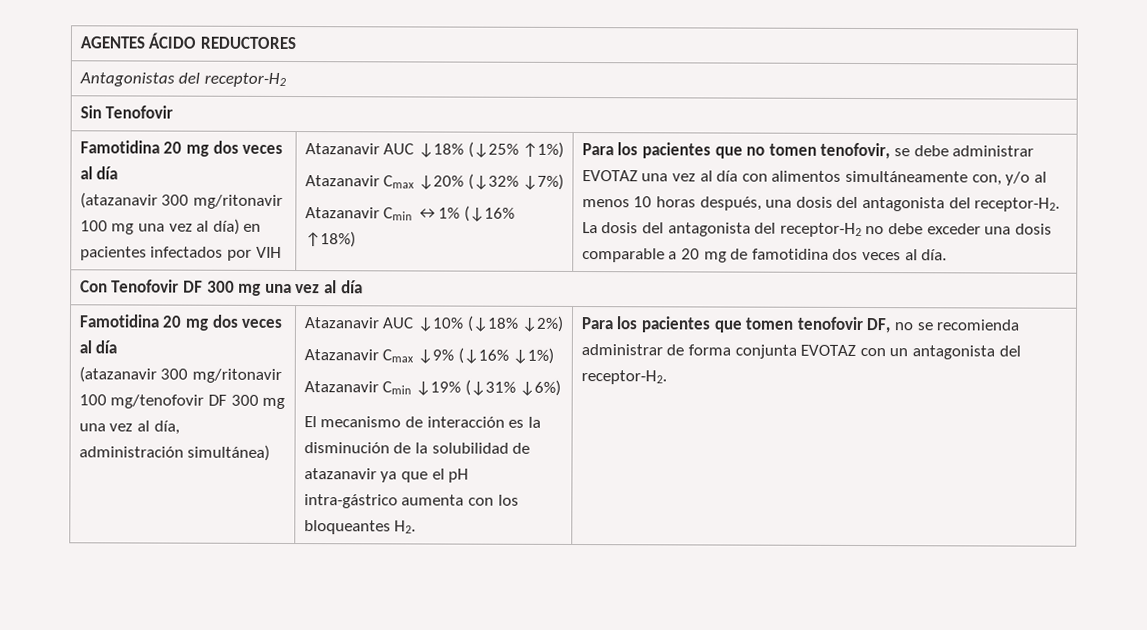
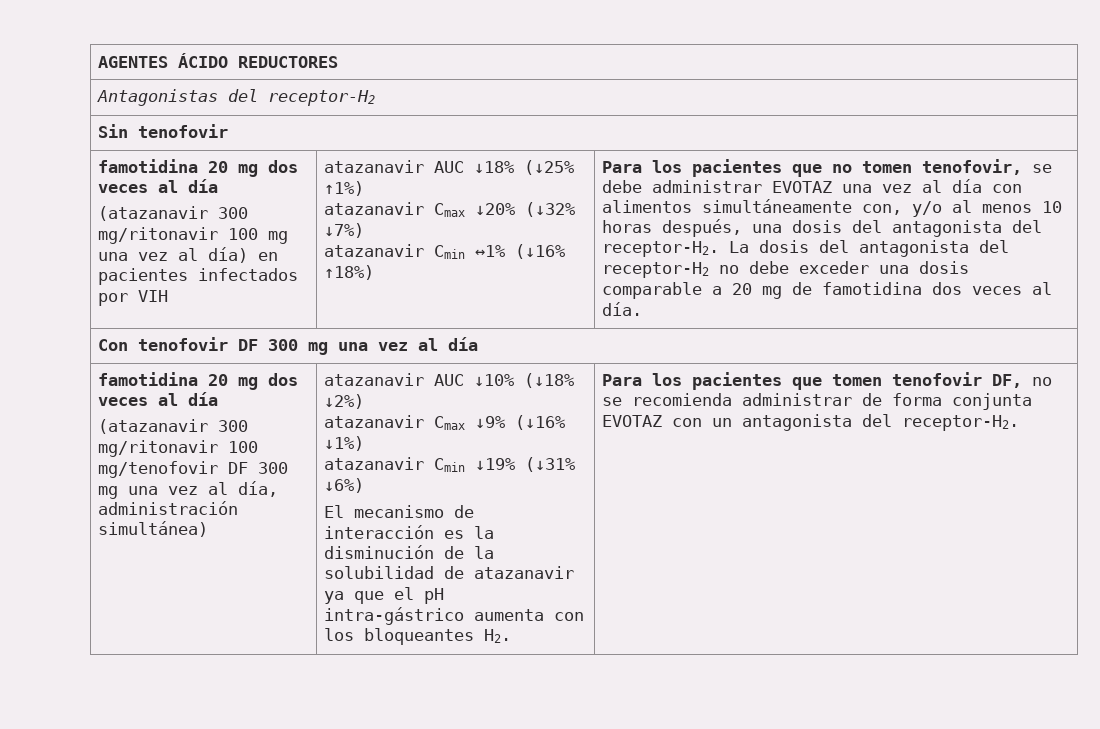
- Sin Tenofovir
- Famotidina 20 mg dos veces al día
+ Sin tenofovir
+ famotidina 20 mg dos veces al día
- Atazanavir AUC ↓18% (↓25% ↑1%)
+ atazanavir AUC ↓18% (↓25% ↑1%)
- Atazanavir Cmax ↓20% (↓32% ↓7%)
+ atazanavir Cmax ↓20% (↓32% ↓7%)
- Atazanavir Cmin ↔1% (↓16% ↑18%)
+ atazanavir Cmin ↔1% (↓16% ↑18%)
- Con Tenofovir DF 300 mg una vez al día
- Famotidina 20 mg dos veces al día
+ Con tenofovir DF 300 mg una vez al día
+ famotidina 20 mg dos veces al día
- Atazanavir AUC ↓10% (↓18% ↓2%)
+ atazanavir AUC ↓10% (↓18% ↓2%)
- Atazanavir Cmax ↓9% (↓16% ↓1%)
+ atazanavir Cmax ↓9% (↓16% ↓1%)
- Atazanavir Cmin ↓19% (↓31% ↓6%)
+ atazanavir Cmin ↓19% (↓31% ↓6%)

